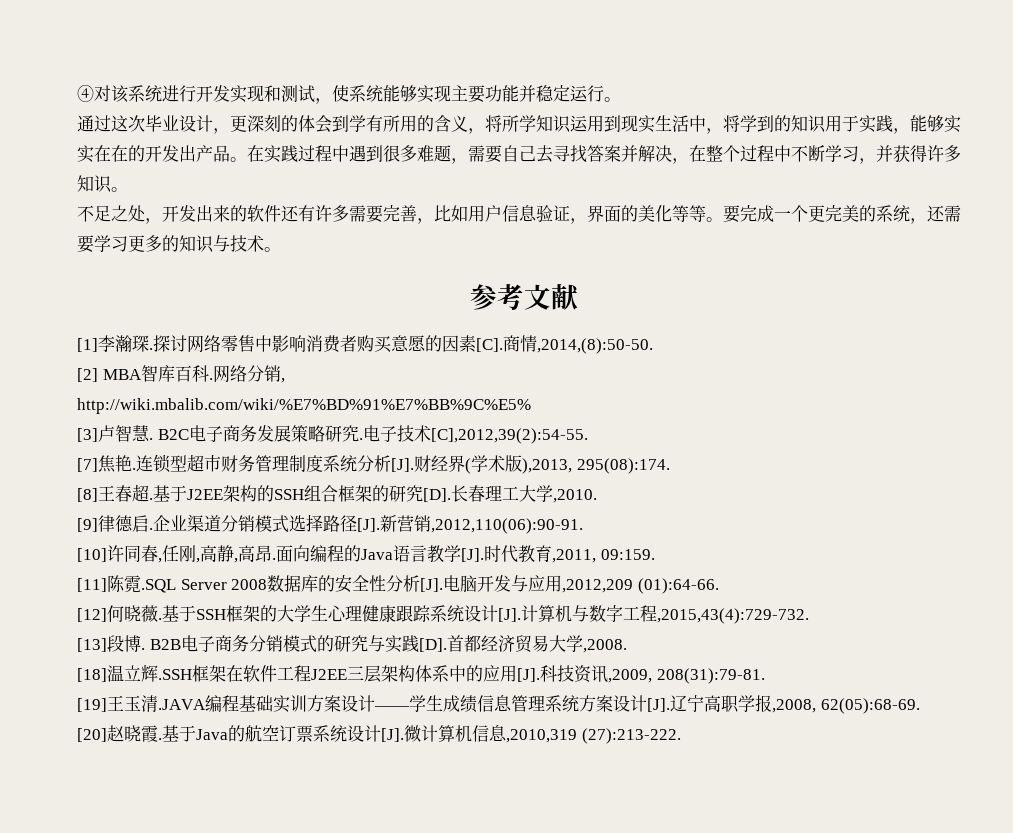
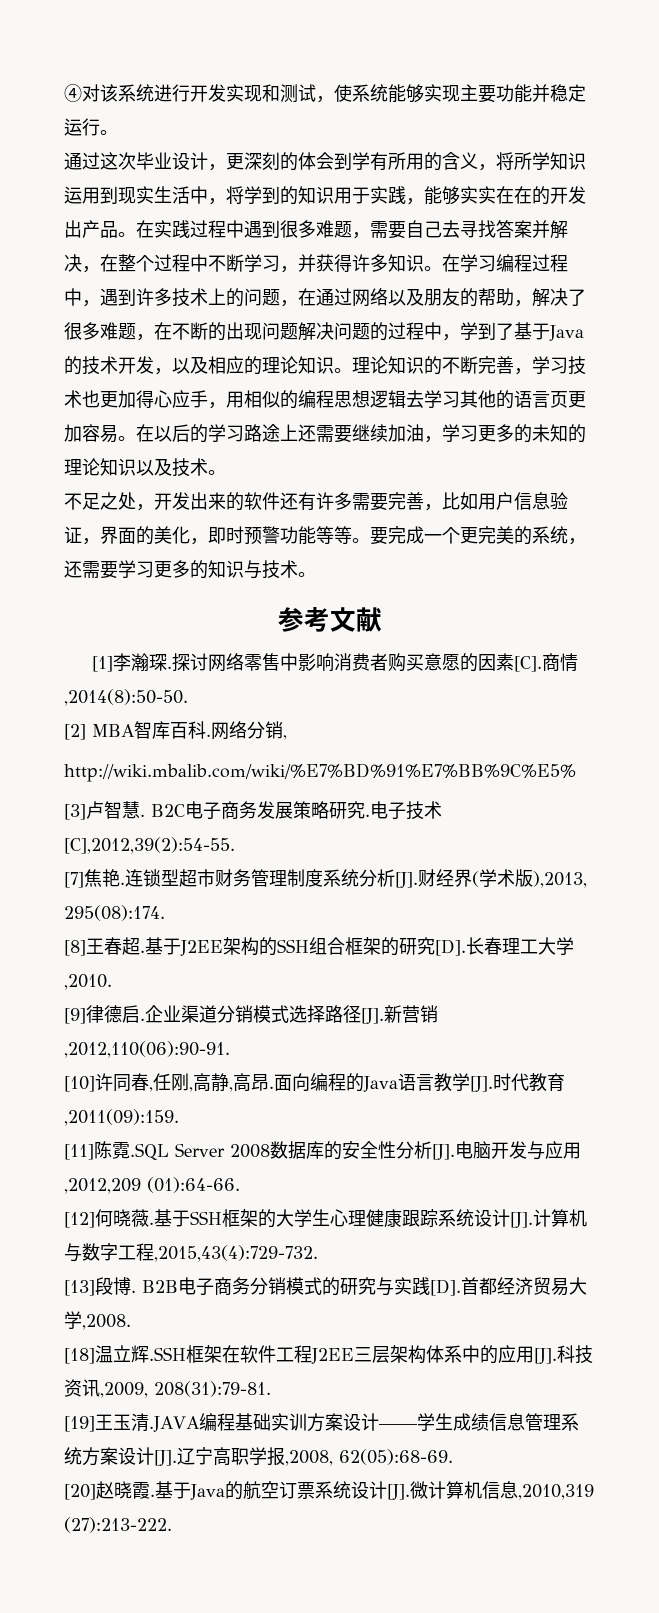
+ 在学习编程过程中，遇到许多技术上的问题，在通过网络以及朋友的帮助，解决了很多难题，在不断的出现问题解决问题的过程中，学到了基于Java的技术开发，以及相应的理论知识。理论知识的不断完善，学习技术也更加得心应手，用相似的编程思想逻辑去学习其他的语言页更加容易。在以后的学习路途上还需要继续加油，学习更多的未知的理论知识以及技术。
- 不足之处，开发出来的软件还有许多需要完善，比如用户信息验证，界面的美化等等。
+ 不足之处，开发出来的软件还有许多需要完善，比如用户信息验证，界面的美化，即时预警功能等等。
- 探讨网络零售中影响消费者购买意愿的因素[C].商情,2014,(8):50-50.
+ 探讨网络零售中影响消费者购买意愿的因素[C].商情,2014(8):50-50.
- 面向编程的Java语言教学[J].时代教育,2011, 09:159.
+ 面向编程的Java语言教学[J].时代教育,2011(09):159.

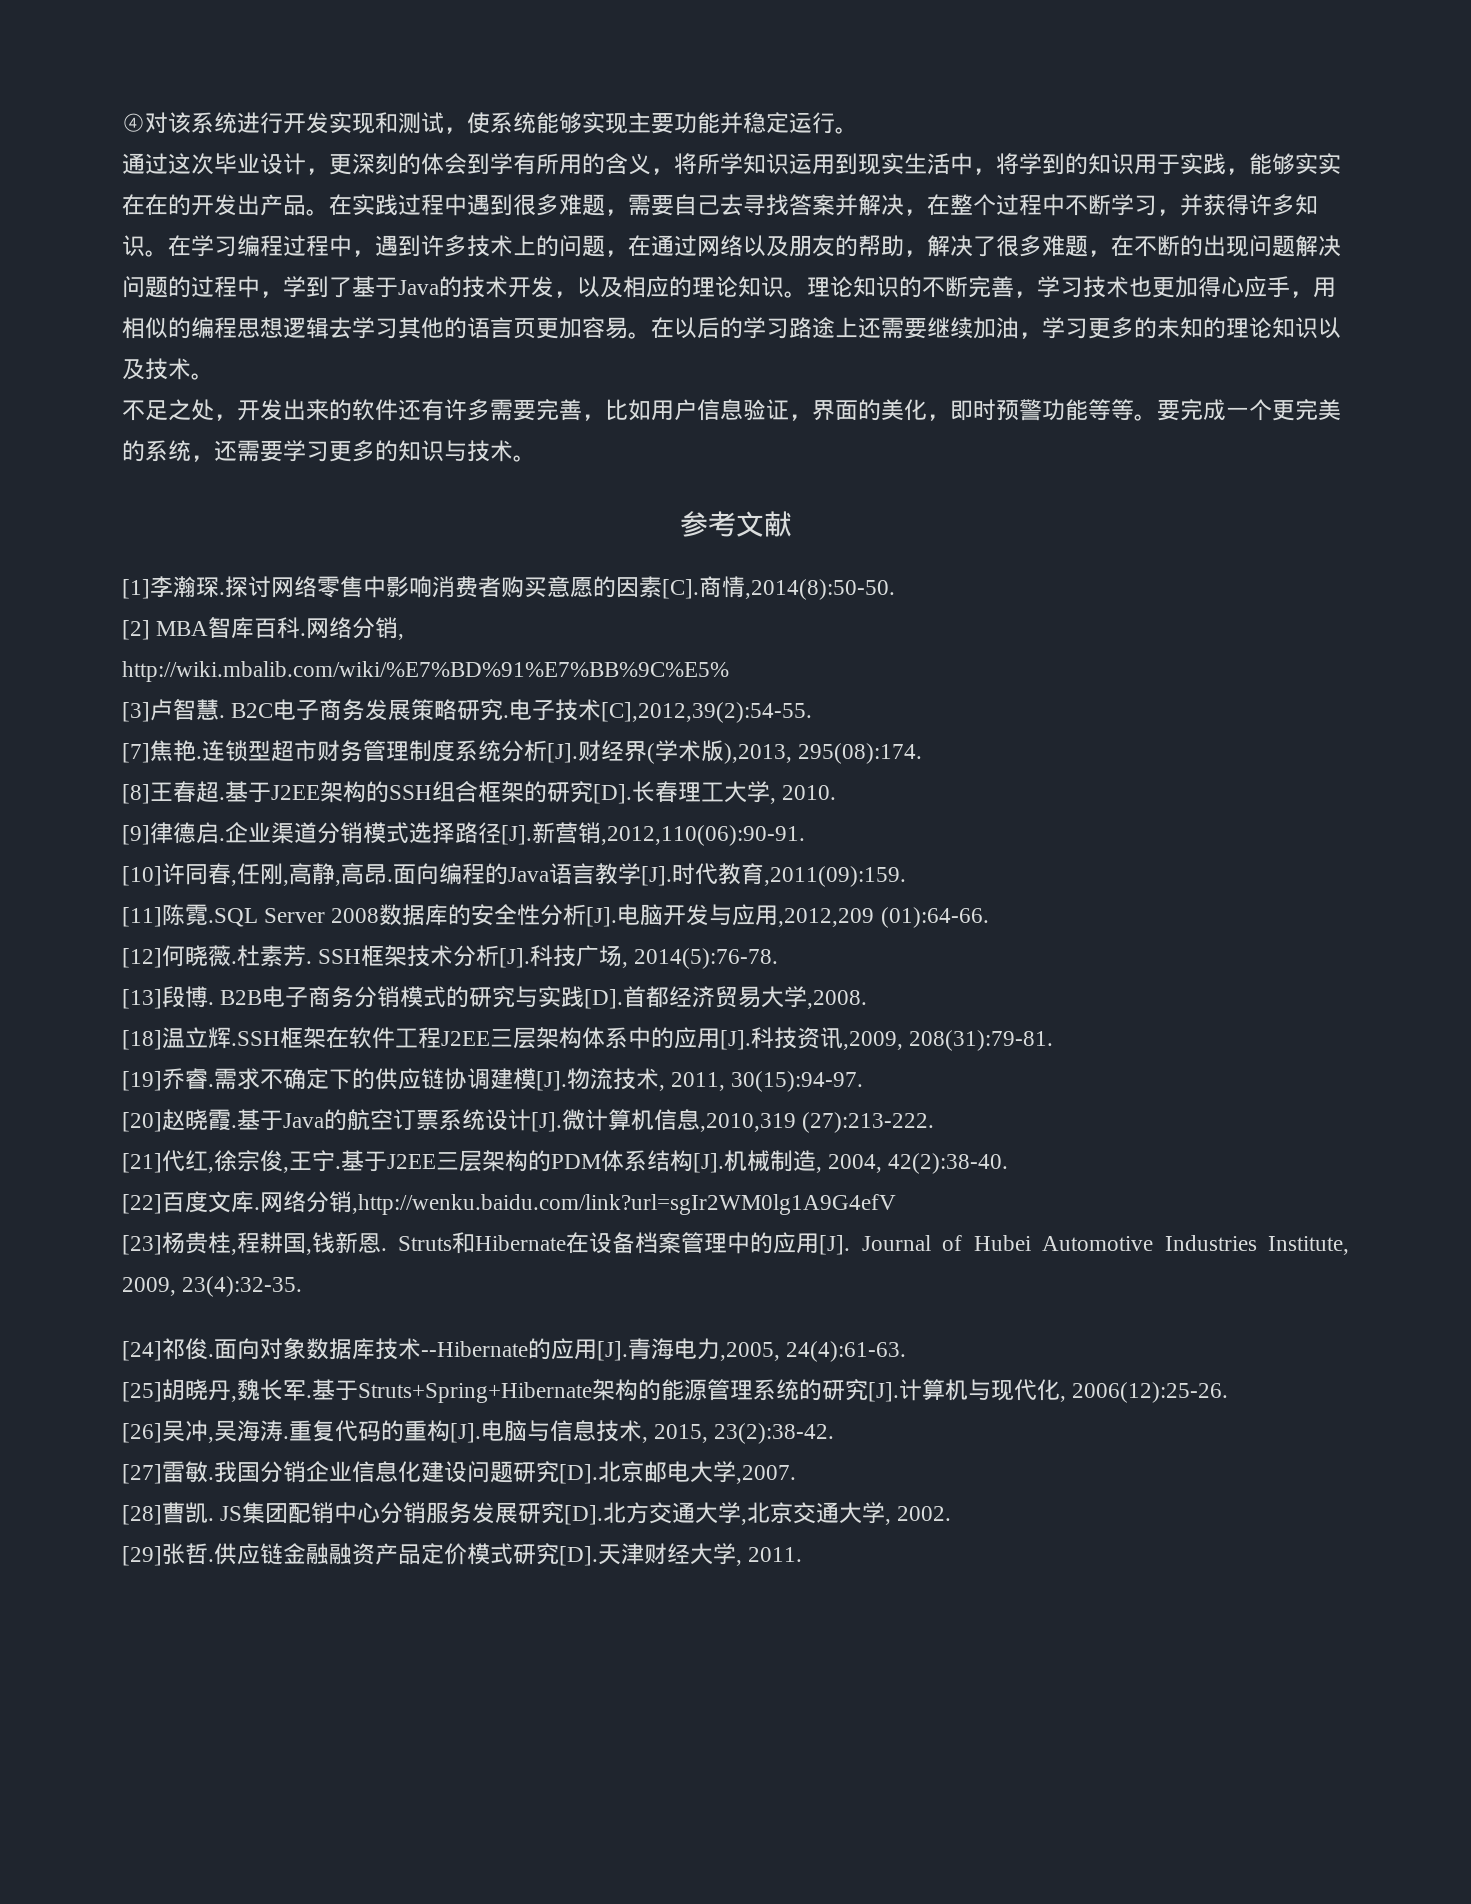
- 基于J2EE架构的SSH组合框架的研究[D].长春理工大学,2010.
+ 基于J2EE架构的SSH组合框架的研究[D].长春理工大学, 2010.
- 基于SSH框架的大学生心理健康跟踪系统设计[J].计算机与数字工程,2015,43(4):729-732.
+ 杜素芳. SSH框架技术分析[J].科技广场, 2014(5):76-78.
- [19]王玉清.JAVA编程基础实训方案设计——学生成绩信息管理系统方案设计[J].辽宁高职学报,2008, 62(05):68-69.
+ [19]乔睿.需求不确定下的供应链协调建模[J].物流技术, 2011, 30(15):94-97.
+ [21]代红,徐宗俊,王宁.基于J2EE三层架构的PDM体系结构[J].机械制造, 2004, 42(2):38-40.
+ [22]百度文库.网络分销,http://wenku.baidu.com/link?url=sgIr2WM0lg1A9G4efV
+ [23]杨贵桂,程耕国,钱新恩. Struts和Hibernate在设备档案管理中的应用[J]. Journal of Hubei Automotive Industries Institute, 2009, 23(4):32-35.
+ [24]祁俊.面向对象数据库技术--Hibernate的应用[J].青海电力,2005, 24(4):61-63.
+ [25]胡晓丹,魏长军.基于Struts+Spring+Hibernate架构的能源管理系统的研究[J].计算机与现代化, 2006(12):25-26.
+ [26]吴冲,吴海涛.重复代码的重构[J].电脑与信息技术, 2015, 23(2):38-42.
+ [27]雷敏.我国分销企业信息化建设问题研究[D].北京邮电大学,2007.
+ [28]曹凯. JS集团配销中心分销服务发展研究[D].北方交通大学,北京交通大学, 2002.
+ [29]张哲.供应链金融融资产品定价模式研究[D].天津财经大学, 2011.

